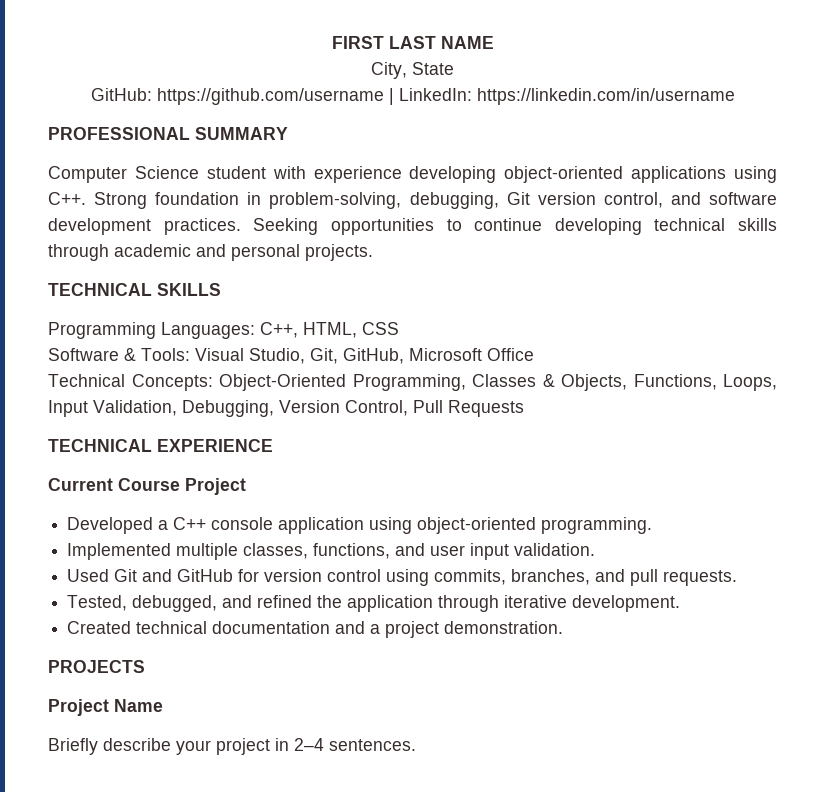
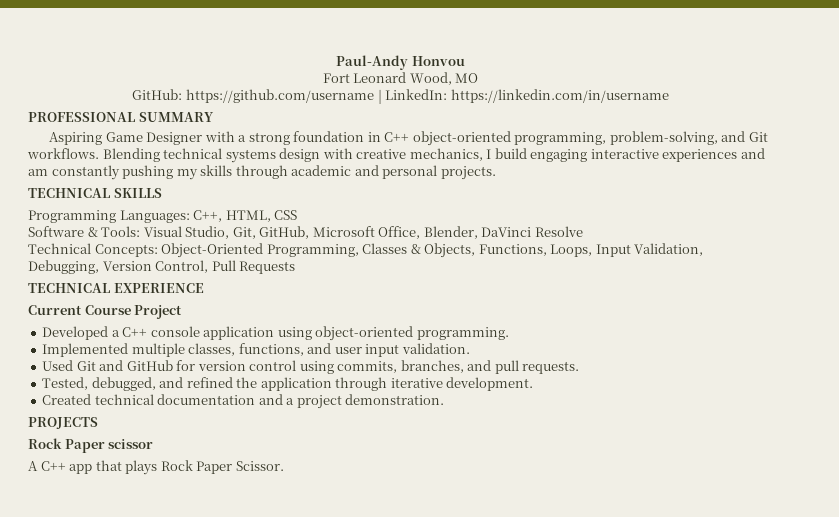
- FIRST LAST NAME
- City, State
+ Paul-Andy Honvou
+ Fort Leonard Wood, MO
- Computer Science student with experience developing object-oriented applications using C++. Strong foundation in problem-solving, debugging, Git version control, and software development practices. Seeking opportunities to continue developing technical skills through academic and personal projects.
+ Aspiring Game Designer with a strong foundation in C++ object-oriented programming, problem-solving, and Git workflows. Blending technical systems design with creative mechanics, I build engaging interactive experiences and am constantly pushing my skills through academic and personal projects.
- Software & Tools: Visual Studio, Git, GitHub, Microsoft Office
+ Software & Tools: Visual Studio, Git, GitHub, Microsoft Office, Blender, DaVinci Resolve
- Project Name
- Briefly describe your project in 2–4 sentences.
+ Rock Paper scissor
+ A C++ app that plays Rock Paper Scissor.

